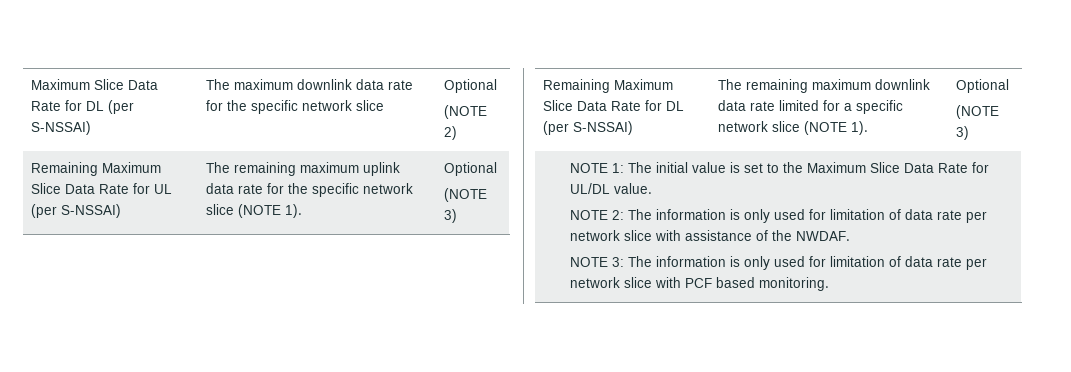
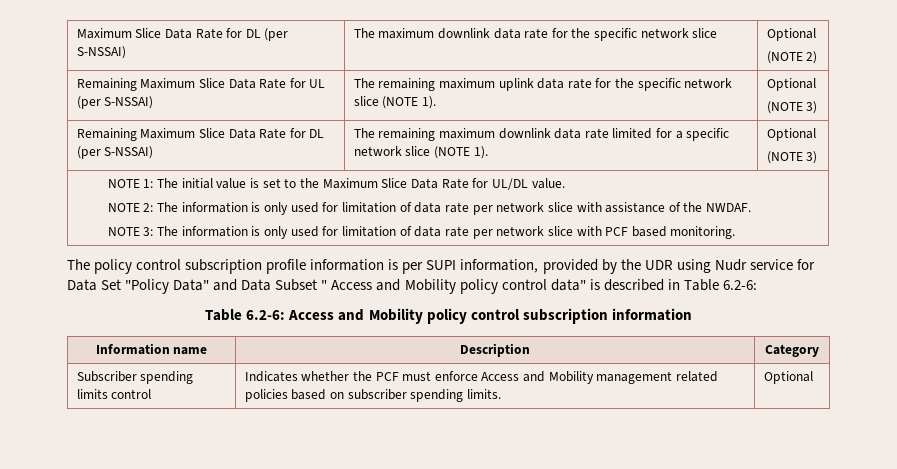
+ The policy control subscription profile information is per SUPI information, provided by the UDR using Nudr service for Data Set "Policy Data" and Data Subset " Access and Mobility policy control data" is described in Table 6.2-6:
+ Table 6.2-6: Access and Mobility policy control subscription information
+ Information name | Description | Category
+ Subscriber spending limits control | Indicates whether the PCF must enforce Access and Mobility management related policies based on subscriber spending limits. | Optional

